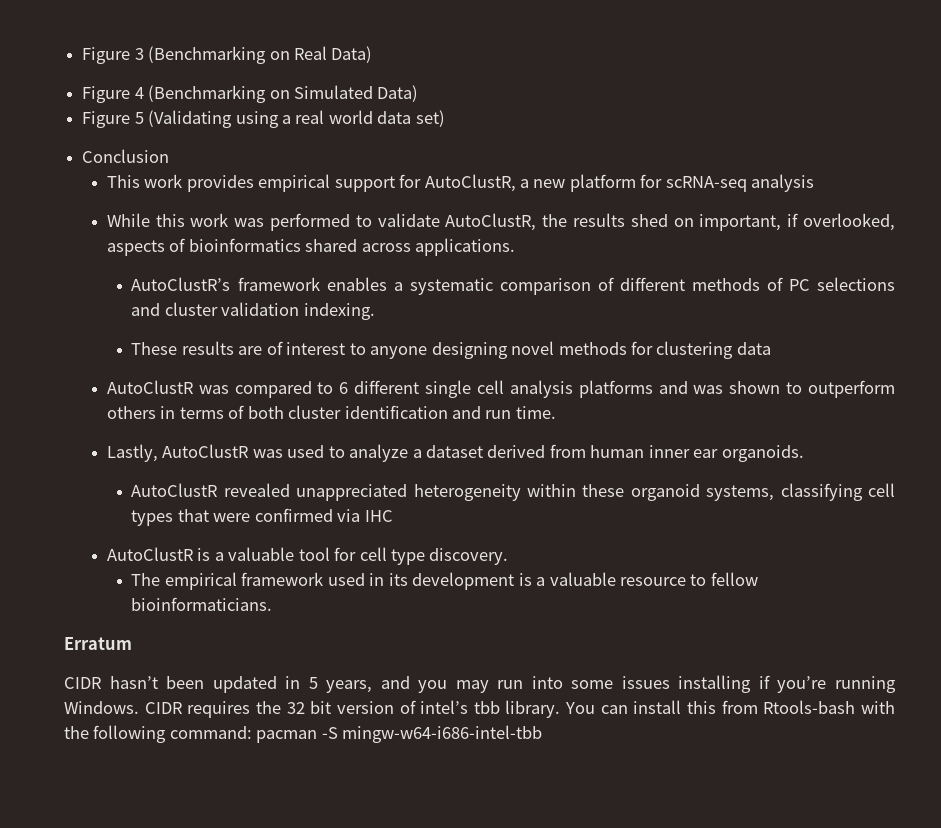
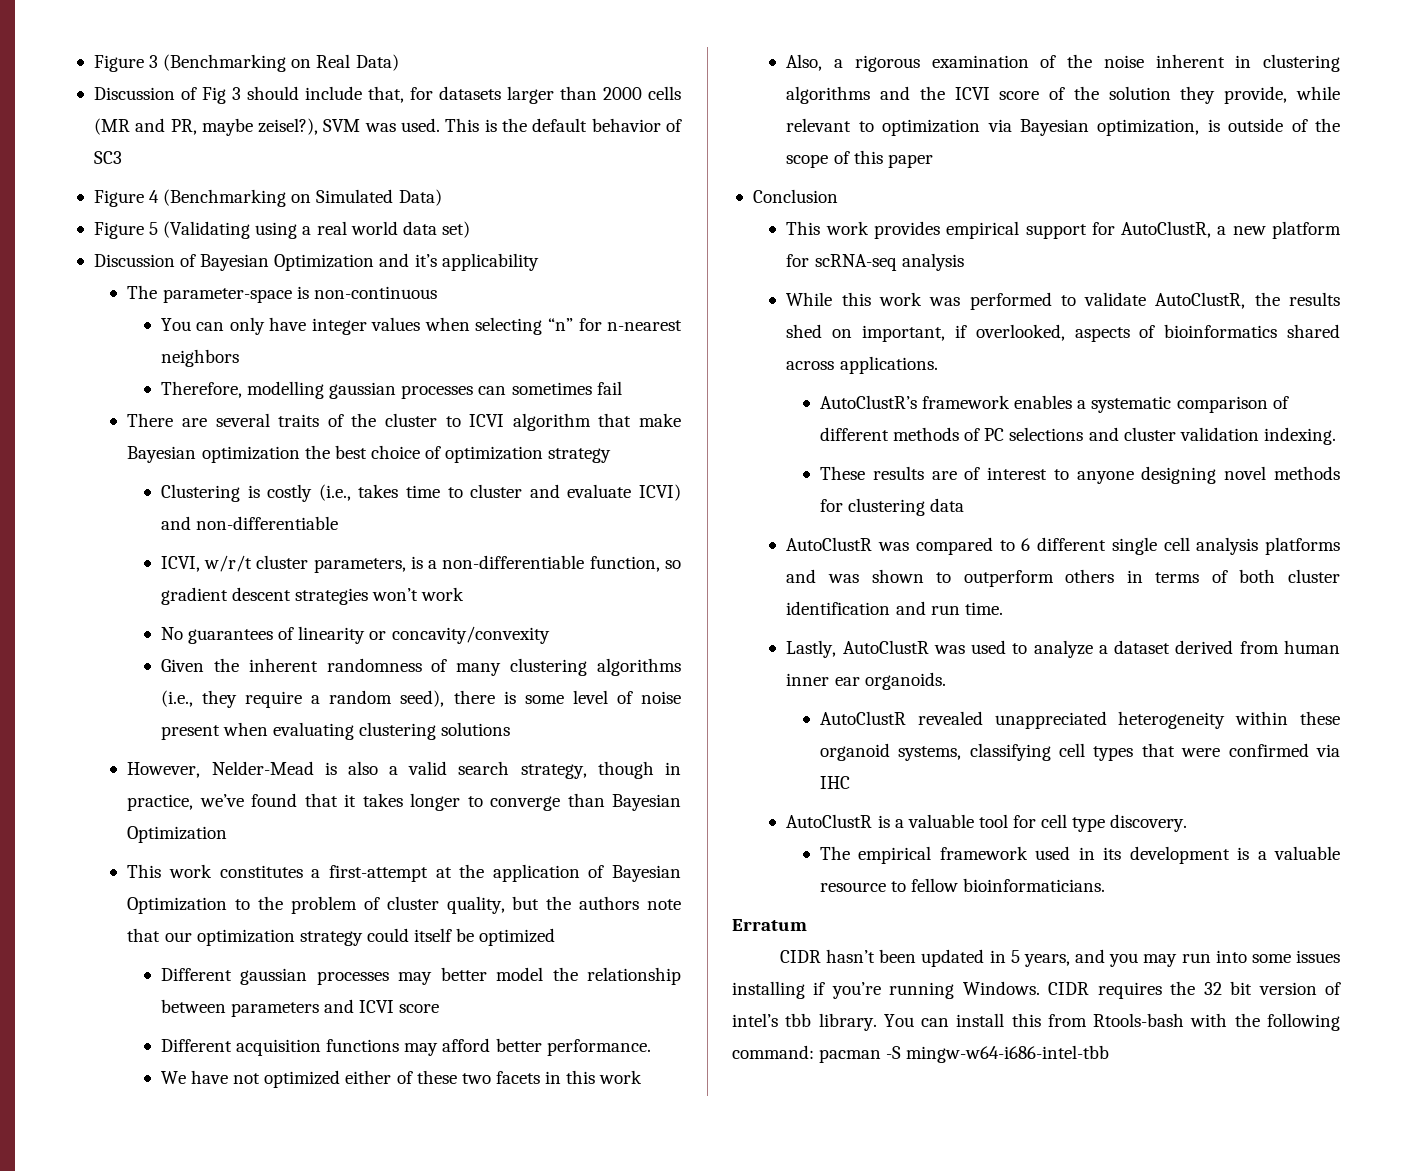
+ Discussion of Fig 3 should include that, for datasets larger than 2000 cells (MR and PR, maybe zeisel?), SVM was used. This is the default behavior of SC3
+ Discussion of Bayesian Optimization and it’s applicability
+ The parameter-space is non-continuous
+ You can only have integer values when selecting “n” for n-nearest neighbors
+ Therefore, modelling gaussian processes can sometimes fail
+ There are several traits of the cluster to ICVI algorithm that make Bayesian optimization the best choice of optimization strategy
+ Clustering is costly (i.e., takes time to cluster and evaluate ICVI) and non-differentiable
+ ICVI, w/r/t cluster parameters, is a non-differentiable function, so gradient descent strategies won’t work
+ No guarantees of linearity or concavity/convexity
+ Given the inherent randomness of many clustering algorithms (i.e., they require a random seed), there is some level of noise present when evaluating clustering solutions
+ However, Nelder-Mead is also a valid search strategy, though in practice, we’ve found that it takes longer to converge than Bayesian Optimization
+ This work constitutes a first-attempt at the application of Bayesian Optimization to the problem of cluster quality, but the authors note that our optimization strategy could itself be optimized
+ Different gaussian processes may better model the relationship between parameters and ICVI score
+ Different acquisition functions may afford better performance.
+ We have not optimized either of these two facets in this work
+ Also, a rigorous examination of the noise inherent in clustering algorithms and the ICVI score of the solution they provide, while relevant to optimization via Bayesian optimization, is outside of the scope of this paper

